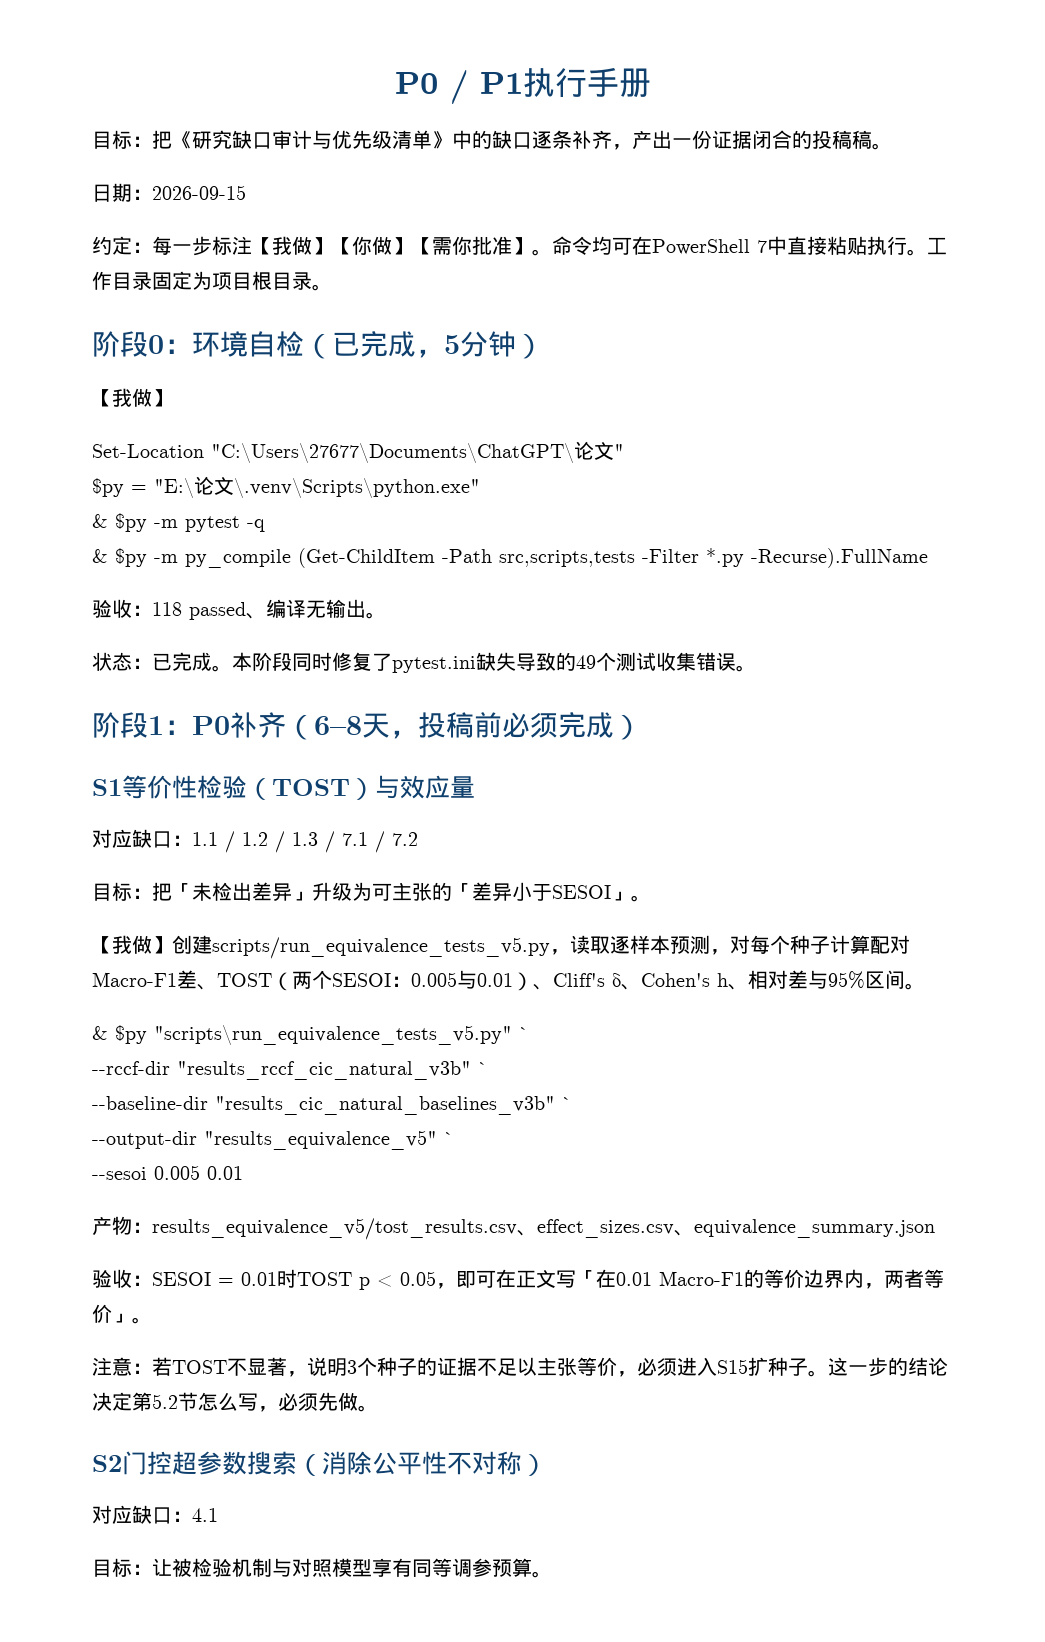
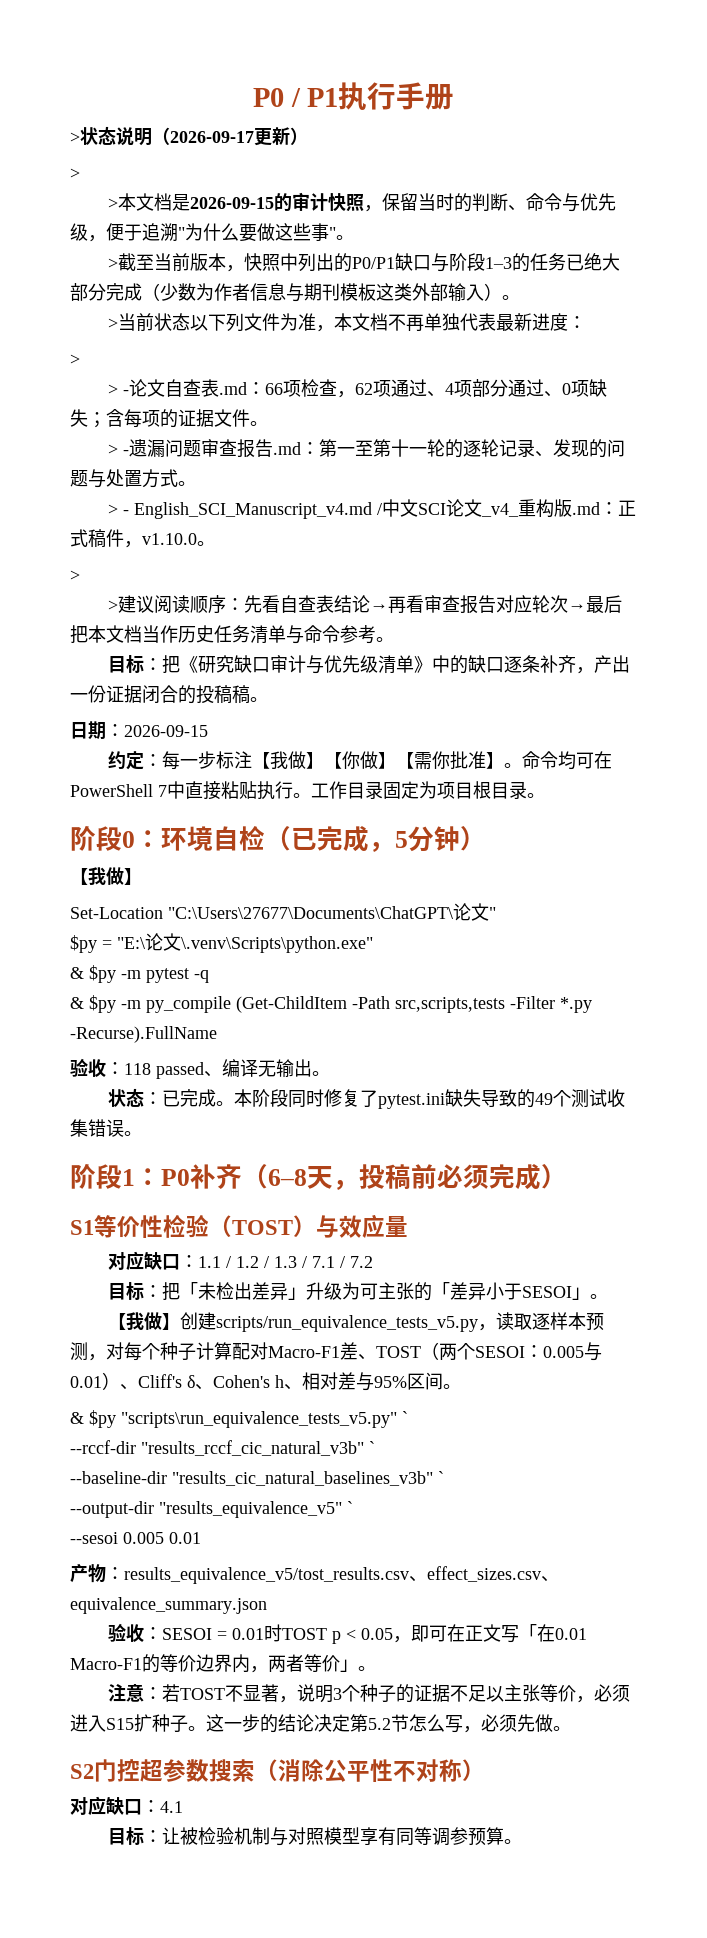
+ >状态说明（2026-09-17更新）
+ >
+ >本文档是2026-09-15的审计快照，保留当时的判断、命令与优先级，便于追溯"为什么要做这些事"。
+ >截至当前版本，快照中列出的P0/P1缺口与阶段1–3的任务已绝大部分完成（少数为作者信息与期刊模板这类外部输入）。
+ >当前状态以下列文件为准，本文档不再单独代表最新进度：
+ >
+ > -论文自查表.md：66项检查，62项通过、4项部分通过、0项缺失；含每项的证据文件。
+ > -遗漏问题审查报告.md：第一至第十一轮的逐轮记录、发现的问题与处置方式。
+ > - English_SCI_Manuscript_v4.md /中文SCI论文_v4_重构版.md：正式稿件，v1.10.0。
+ >
+ >建议阅读顺序：先看自查表结论→再看审查报告对应轮次→最后把本文档当作历史任务清单与命令参考。

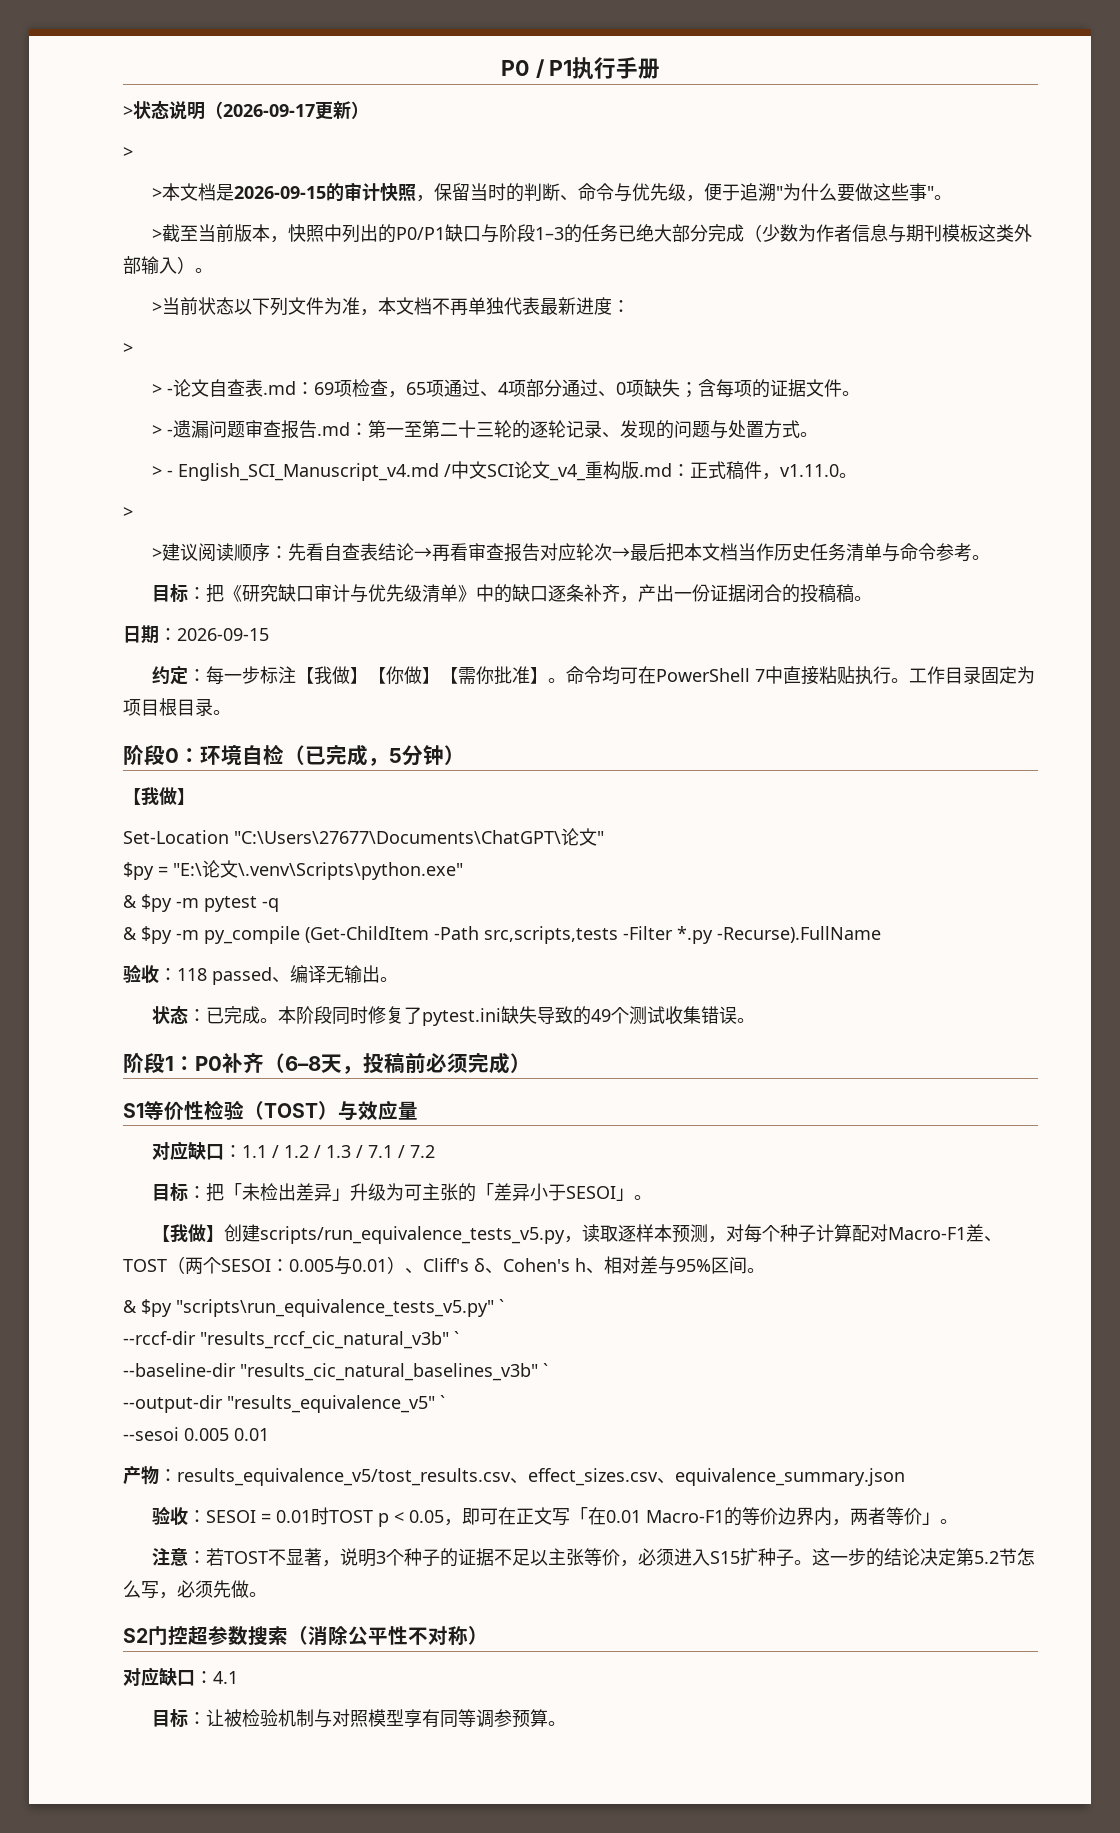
- > -论文自查表.md：66项检查，62项通过、4项部分通过、0项缺失；含每项的证据文件。
+ > -论文自查表.md：69项检查，65项通过、4项部分通过、0项缺失；含每项的证据文件。
- > -遗漏问题审查报告.md：第一至第十一轮的逐轮记录、发现的问题与处置方式。
+ > -遗漏问题审查报告.md：第一至第二十三轮的逐轮记录、发现的问题与处置方式。
- > - English_SCI_Manuscript_v4.md /中文SCI论文_v4_重构版.md：正式稿件，v1.10.0。
+ > - English_SCI_Manuscript_v4.md /中文SCI论文_v4_重构版.md：正式稿件，v1.11.0。

